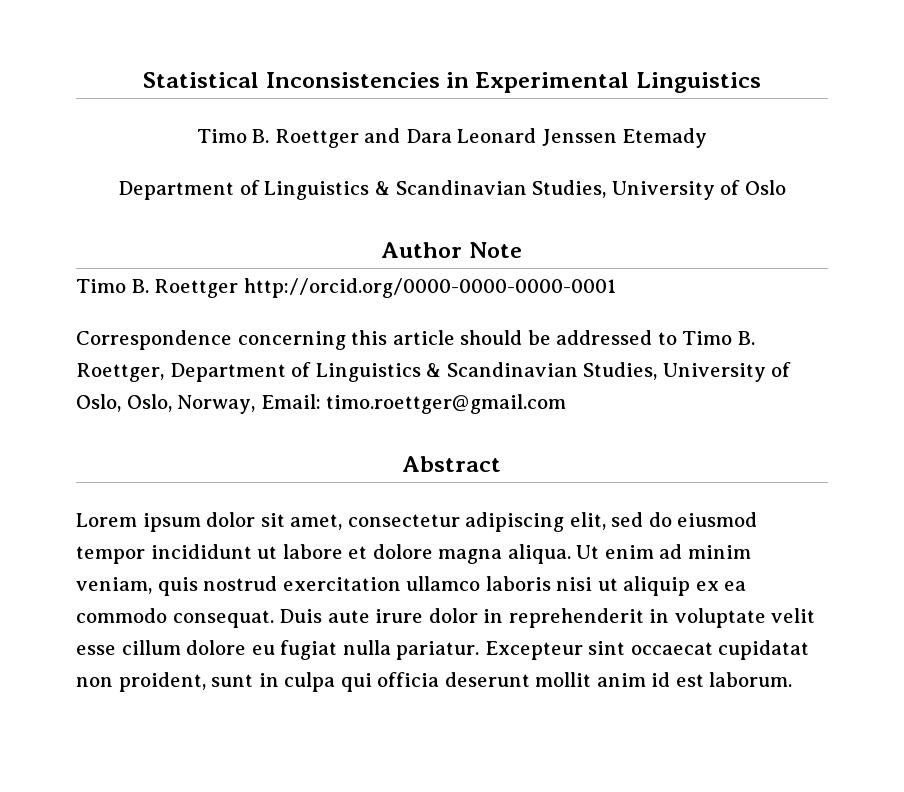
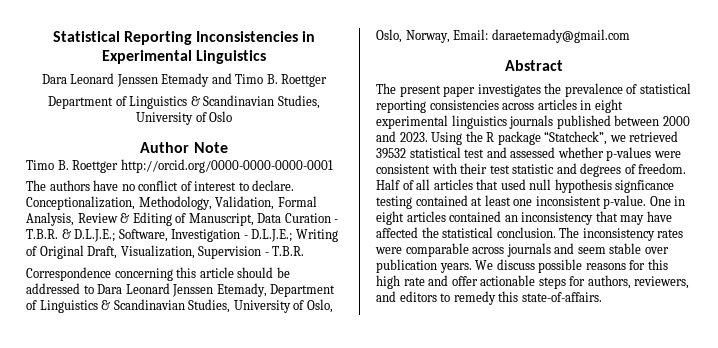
- Statistical Inconsistencies in Experimental Linguistics
+ Statistical Reporting Inconsistencies in Experimental Linguistics
- Timo B. Roettger and Dara Leonard Jenssen Etemady
+ Dara Leonard Jenssen Etemady and Timo B. Roettger
+ The authors have no conflict of interest to declare. Conceptionalization, Methodology, Validation, Formal Analysis, Review & Editing of Manuscript, Data Curation - T.B.R. & D.L.J.E.; Software, Investigation - D.L.J.E.; Writing of Original Draft, Visualization, Supervision - T.B.R.
- Correspondence concerning this article should be addressed to Timo B. Roettger, Department of Linguistics & Scandinavian Studies, University of Oslo, Oslo, Norway, Email: timo.roettger@gmail.com
+ Correspondence concerning this article should be addressed to Dara Leonard Jenssen Etemady, Department of Linguistics & Scandinavian Studies, University of Oslo, Oslo, Norway, Email: daraetemady@gmail.com
- Lorem ipsum dolor sit amet, consectetur adipiscing elit, sed do eiusmod tempor incididunt ut labore et dolore magna aliqua. Ut enim ad minim veniam, quis nostrud exercitation ullamco laboris nisi ut aliquip ex ea commodo consequat. Duis aute irure dolor in reprehenderit in voluptate velit esse cillum dolore eu fugiat nulla pariatur. Excepteur sint occaecat cupidatat non proident, sunt in culpa qui officia deserunt mollit anim id est laborum.
+ The present paper investigates the prevalence of statistical reporting consistencies across articles in eight experimental linguistics journals published between 2000 and 2023. Using the R package “Statcheck”, we retrieved 39532 statistical test and assessed whether p-values were consistent with their test statistic and degrees of freedom. Half of all articles that used null hypothesis signficance testing contained at least one inconsistent p-value. One in eight articles contained an inconsistency that may have affected the statistical conclusion. The inconsistency rates were comparable across journals and seem stable over publication years. We discuss possible reasons for this high rate and offer actionable steps for authors, reviewers, and editors to remedy this state-of-affairs.

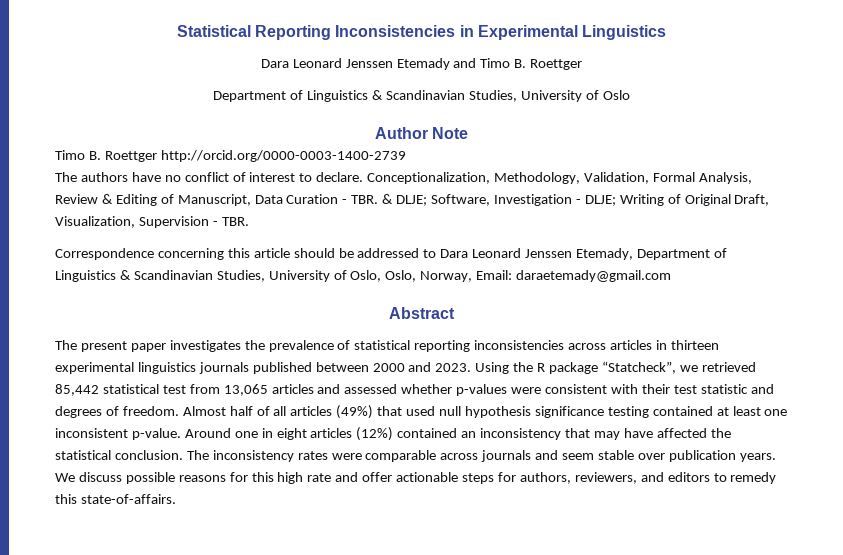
- Timo B. Roettger http://orcid.org/0000-0000-0000-0001
+ Timo B. Roettger http://orcid.org/0000-0003-1400-2739
- Conceptionalization, Methodology, Validation, Formal Analysis, Review & Editing of Manuscript, Data Curation - T.B.R. & D.L.J.E.; Software, Investigation - D.L.J.E.; Writing of Original Draft, Visualization, Supervision - T.B.R.
+ Conceptionalization, Methodology, Validation, Formal Analysis, Review & Editing of Manuscript, Data Curation - TBR. & DLJE; Software, Investigation - DLJE; Writing of Original Draft, Visualization, Supervision - TBR.
- The present paper investigates the prevalence of statistical reporting consistencies across articles in eight experimental linguistics journals published between 2000 and 2023.
+ The present paper investigates the prevalence of statistical reporting inconsistencies across articles in thirteen experimental linguistics journals published between 2000 and 2023.
- Using the R package “Statcheck”, we retrieved 39532 statistical test and assessed whether p-values were consistent with their test statistic and degrees of freedom.
+ Using the R package “Statcheck”, we retrieved 85,442 statistical test from 13,065 articles and assessed whether p-values were consistent with their test statistic and degrees of freedom.
- Half of all articles that used null hypothesis signficance testing contained at least one inconsistent p-value.
+ Almost half of all articles (49%) that used null hypothesis significance testing contained at least one inconsistent p-value.
- One in eight articles contained an inconsistency that may have affected the statistical conclusion.
+ Around one in eight articles (12%) contained an inconsistency that may have affected the statistical conclusion.

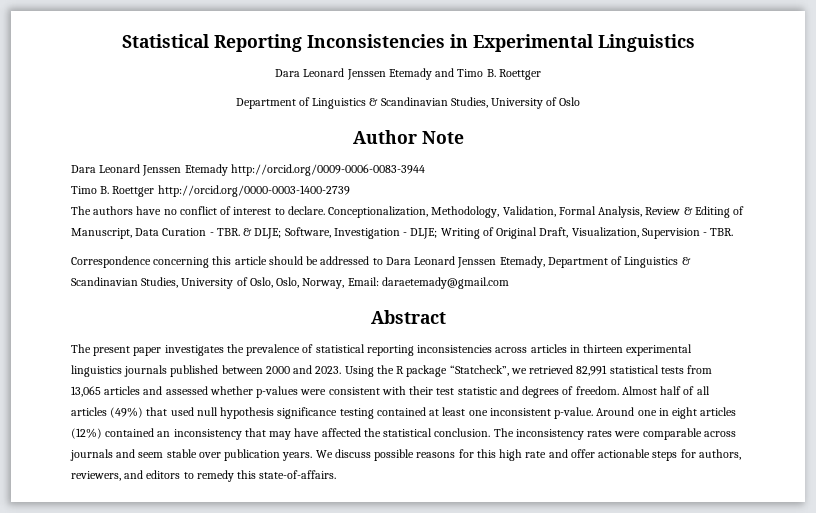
+ Dara Leonard Jenssen Etemady http://orcid.org/0009-0006-0083-3944
- Using the R package “Statcheck”, we retrieved 85,442 statistical test from 13,065 articles and assessed whether p-values were consistent with their test statistic and degrees of freedom.
+ Using the R package “Statcheck”, we retrieved 82,991 statistical tests from 13,065 articles and assessed whether p-values were consistent with their test statistic and degrees of freedom.

